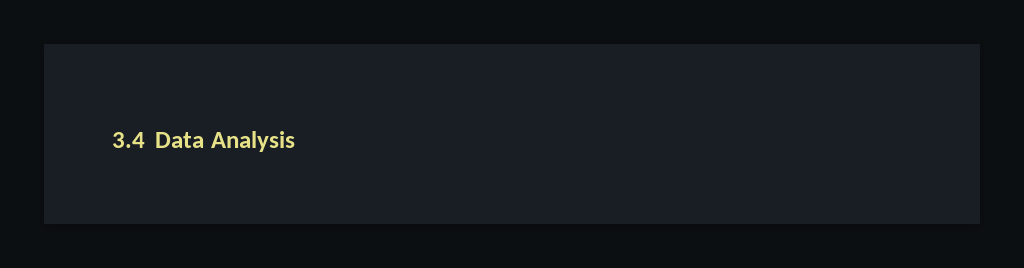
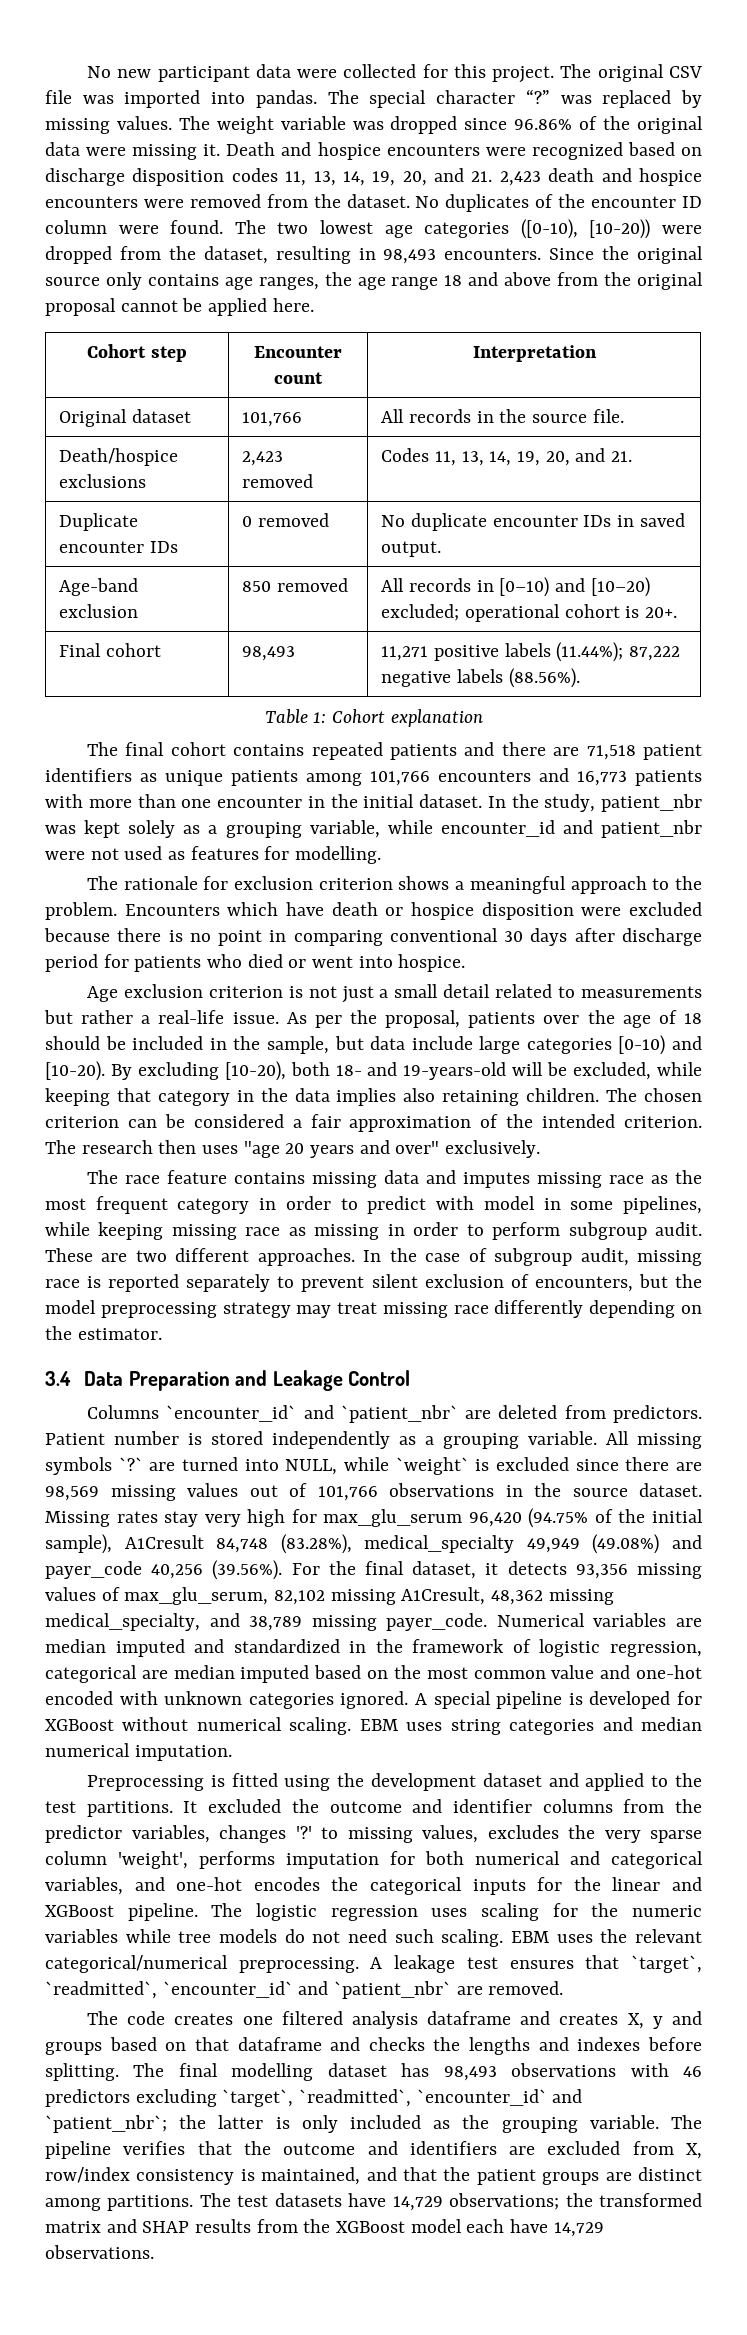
- 3.4 Data Analysis
+ No new participant data were collected for this project. The original CSV file was imported into pandas. The special character “?” was replaced by missing values. The weight variable was dropped since 96.86% of the original data were missing it. Death and hospice encounters were recognized based on discharge disposition codes 11, 13, 14, 19, 20, and 21. 2,423 death and hospice encounters were removed from the dataset. No duplicates of the encounter ID column were found. The two lowest age categories ([0-10), [10-20)) were dropped from the dataset, resulting in 98,493 encounters. Since the original source only contains age ranges, the age range 18 and above from the original proposal cannot be applied here.
+ Cohort step | Encounter count | Interpretation
+ Original dataset | 101,766 | All records in the source file.
+ Death/hospice exclusions | 2,423 removed | Codes 11, 13, 14, 19, 20, and 21.
+ Duplicate encounter IDs | 0 removed | No duplicate encounter IDs in saved output.
+ Age-band exclusion | 850 removed | All records in [0–10) and [10–20) excluded; operational cohort is 20+.
+ Final cohort | 98,493 | 11,271 positive labels (11.44%); 87,222 negative labels (88.56%).
+ Table 1: Cohort explanation
+ The final cohort contains repeated patients and there are 71,518 patient identifiers as unique patients among 101,766 encounters and 16,773 patients with more than one encounter in the initial dataset. In the study, patient_nbr was kept solely as a grouping variable, while encounter_id and patient_nbr were not used as features for modelling.
+ The rationale for exclusion criterion shows a meaningful approach to the problem. Encounters which have death or hospice disposition were excluded because there is no point in comparing conventional 30 days after discharge period for patients who died or went into hospice.
+ Age exclusion criterion is not just a small detail related to measurements but rather a real-life issue. As per the proposal, patients over the age of 18 should be included in the sample, but data include large categories [0-10) and [10-20). By excluding [10-20), both 18- and 19-years-old will be excluded, while keeping that category in the data implies also retaining children. The chosen criterion can be considered a fair approximation of the intended criterion. The research then uses "age 20 years and over" exclusively.
+ The race feature contains missing data and imputes missing race as the most frequent category in order to predict with model in some pipelines, while keeping missing race as missing in order to perform subgroup audit. These are two different approaches. In the case of subgroup audit, missing race is reported separately to prevent silent exclusion of encounters, but the model preprocessing strategy may treat missing race differently depending on the estimator.
+ 3.4 Data Preparation and Leakage Control
+ Columns `encounter_id` and `patient_nbr` are deleted from predictors. Patient number is stored independently as a grouping variable. All missing symbols `?` are turned into NULL, while `weight` is excluded since there are 98,569 missing values out of 101,766 observations in the source dataset. Missing rates stay very high for max_glu_serum 96,420 (94.75% of the initial sample), A1Cresult 84,748 (83.28%), medical_specialty 49,949 (49.08%) and payer_code 40,256 (39.56%). For the final dataset, it detects 93,356 missing values of max_glu_serum, 82,102 missing A1Cresult, 48,362 missing medical_specialty, and 38,789 missing payer_code. Numerical variables are median imputed and standardized in the framework of logistic regression, categorical are median imputed based on the most common value and one-hot encoded with unknown categories ignored. A special pipeline is developed for XGBoost without numerical scaling. EBM uses string categories and median numerical imputation.
+ Preprocessing is fitted using the development dataset and applied to the test partitions. It excluded the outcome and identifier columns from the predictor variables, changes '?' to missing values, excludes the very sparse column 'weight', performs imputation for both numerical and categorical variables, and one-hot encodes the categorical inputs for the linear and XGBoost pipeline. The logistic regression uses scaling for the numeric variables while tree models do not need such scaling. EBM uses the relevant categorical/numerical preprocessing. A leakage test ensures that `target`, `readmitted`, `encounter_id` and `patient_nbr` are removed.
+ The code creates one filtered analysis dataframe and creates X, y and groups based on that dataframe and checks the lengths and indexes before splitting. The final modelling dataset has 98,493 observations with 46 predictors excluding `target`, `readmitted`, `encounter_id` and `patient_nbr`; the latter is only included as the grouping variable. The pipeline verifies that the outcome and identifiers are excluded from X, row/index consistency is maintained, and that the patient groups are distinct among partitions. The test datasets have 14,729 observations; the transformed matrix and SHAP results from the XGBoost model each have 14,729 observations.

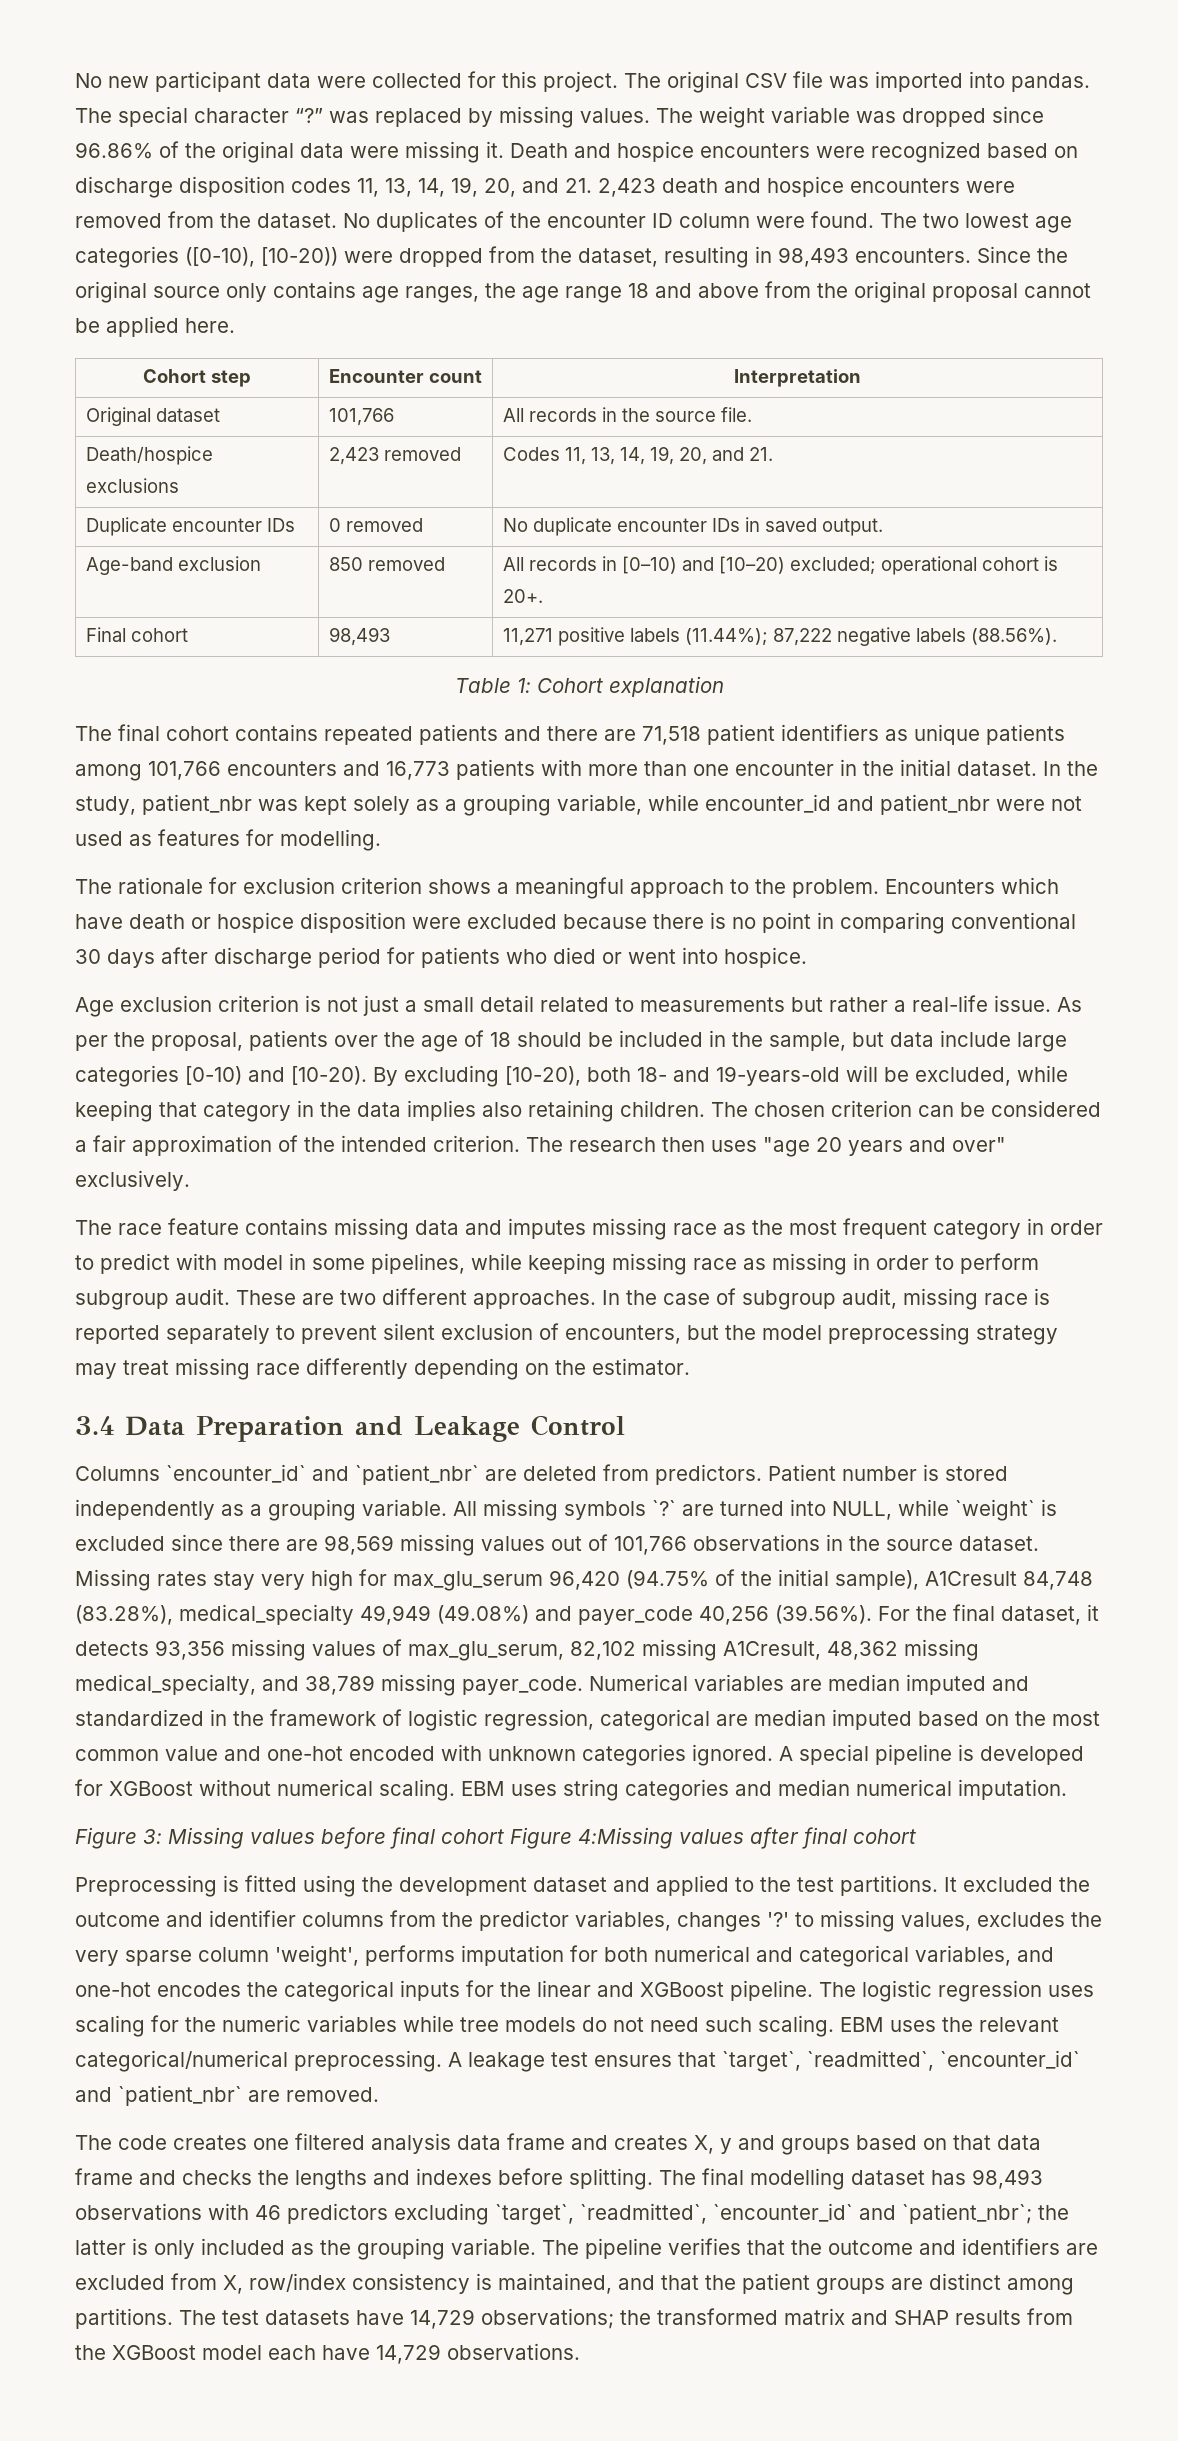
+ Figure 3: Missing values before final cohort Figure 4:Missing values after final cohort
- The code creates one filtered analysis dataframe and creates X, y and groups based on that dataframe and checks the lengths and indexes before splitting.
+ The code creates one filtered analysis data frame and creates X, y and groups based on that data frame and checks the lengths and indexes before splitting.

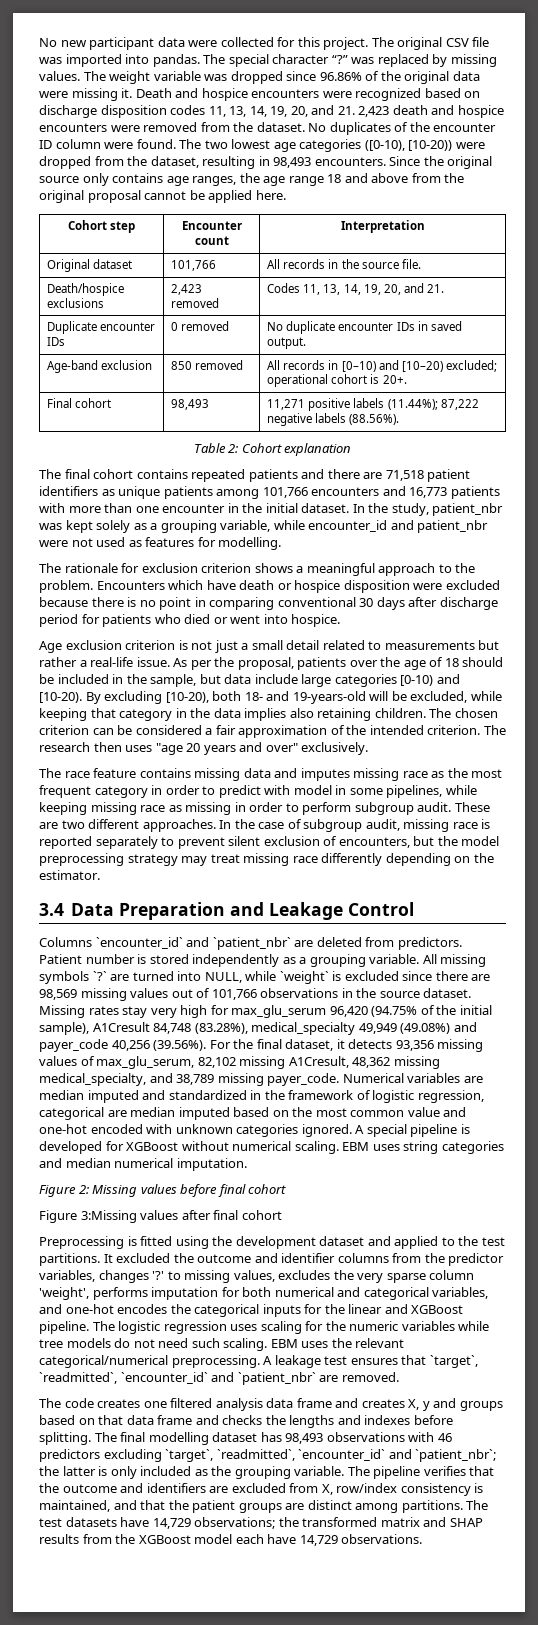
- Table 1: Cohort explanation
+ Table 2: Cohort explanation
- Figure 3: Missing values before final cohort Figure 4:Missing values after final cohort
+ Figure 2: Missing values before final cohort
+ Figure 3:Missing values after final cohort

